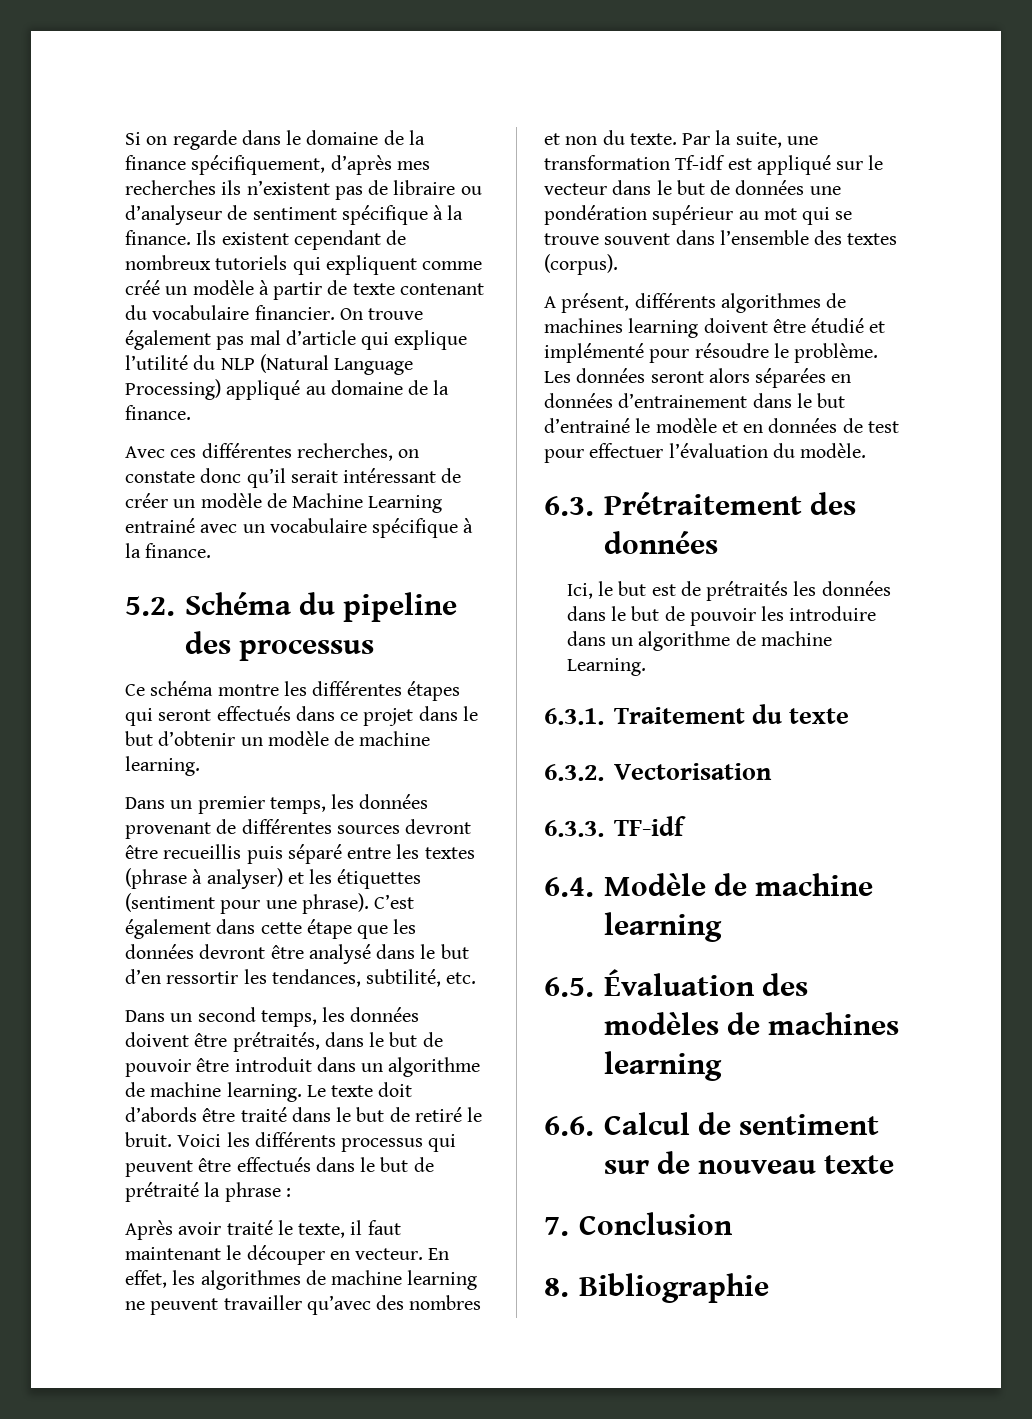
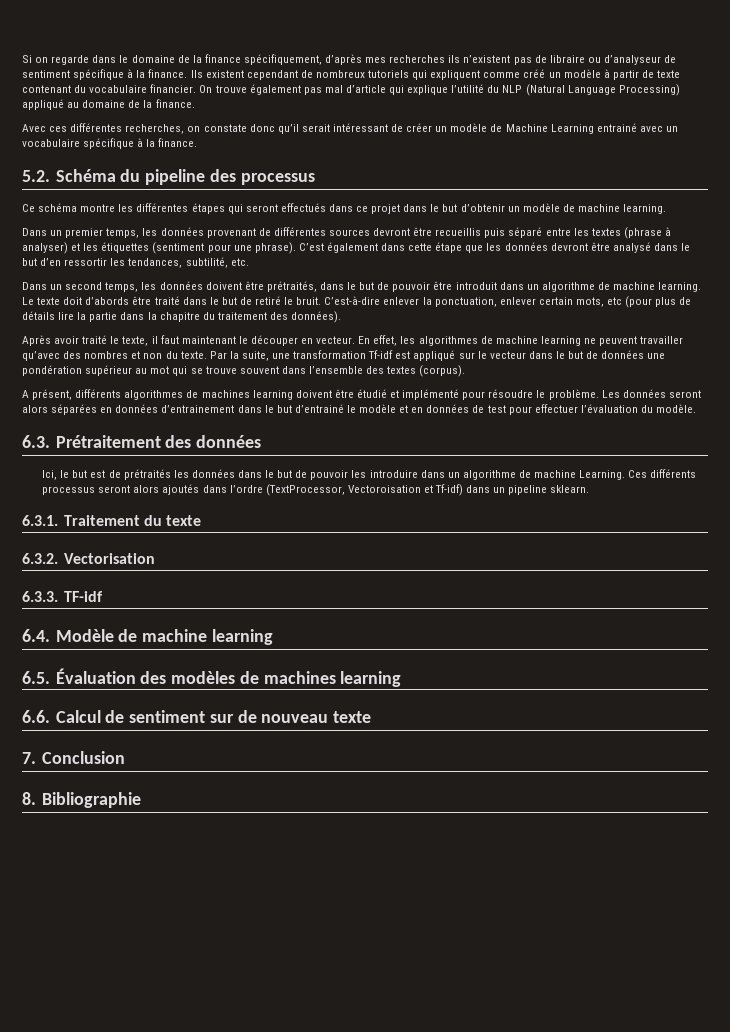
- Voici les différents processus qui peuvent être effectués dans le but de prétraité la phrase :
+ C’est-à-dire enlever la ponctuation, enlever certain mots, etc (pour plus de détails lire la partie dans la chapitre du traitement des données).
+ Ces différents processus seront alors ajoutés dans l’ordre (TextProcessor, Vectoroisation et Tf-idf) dans un pipeline sklearn.

